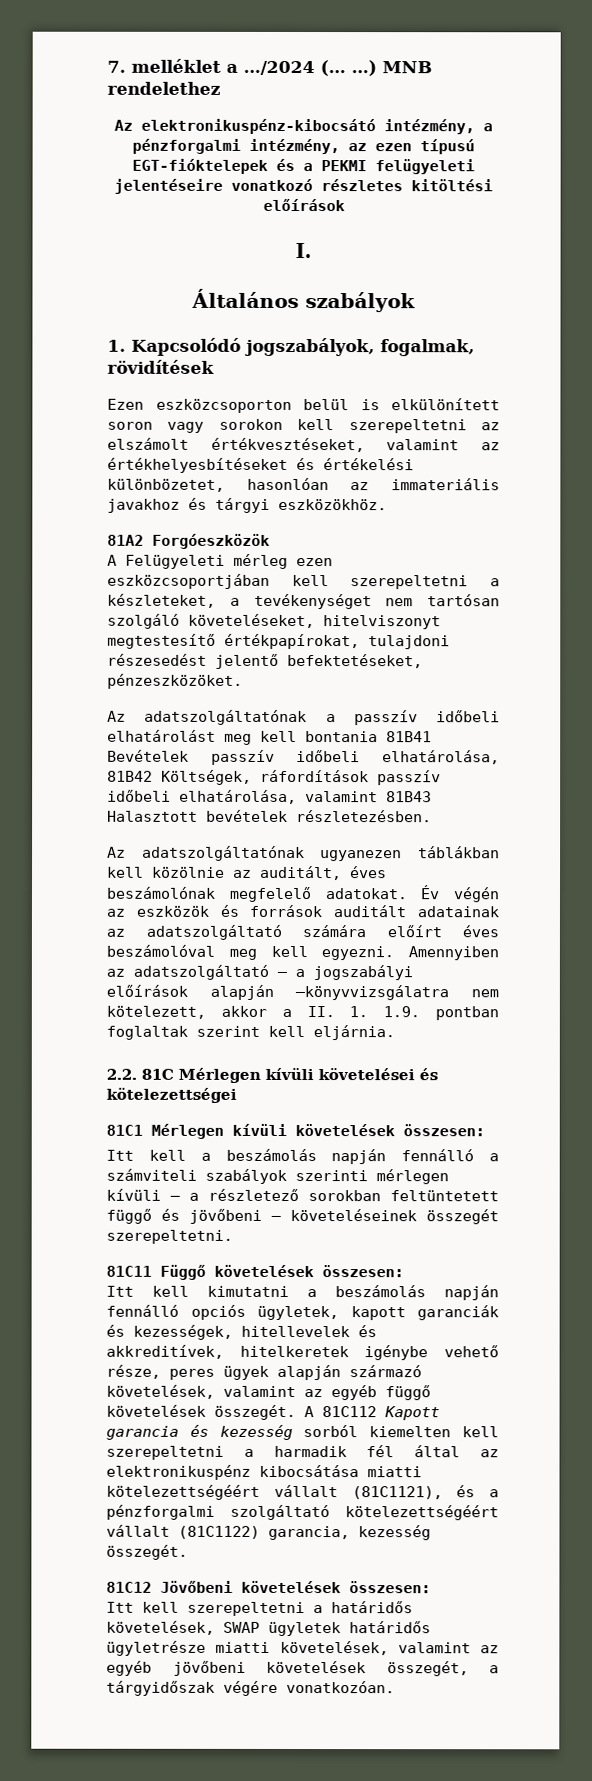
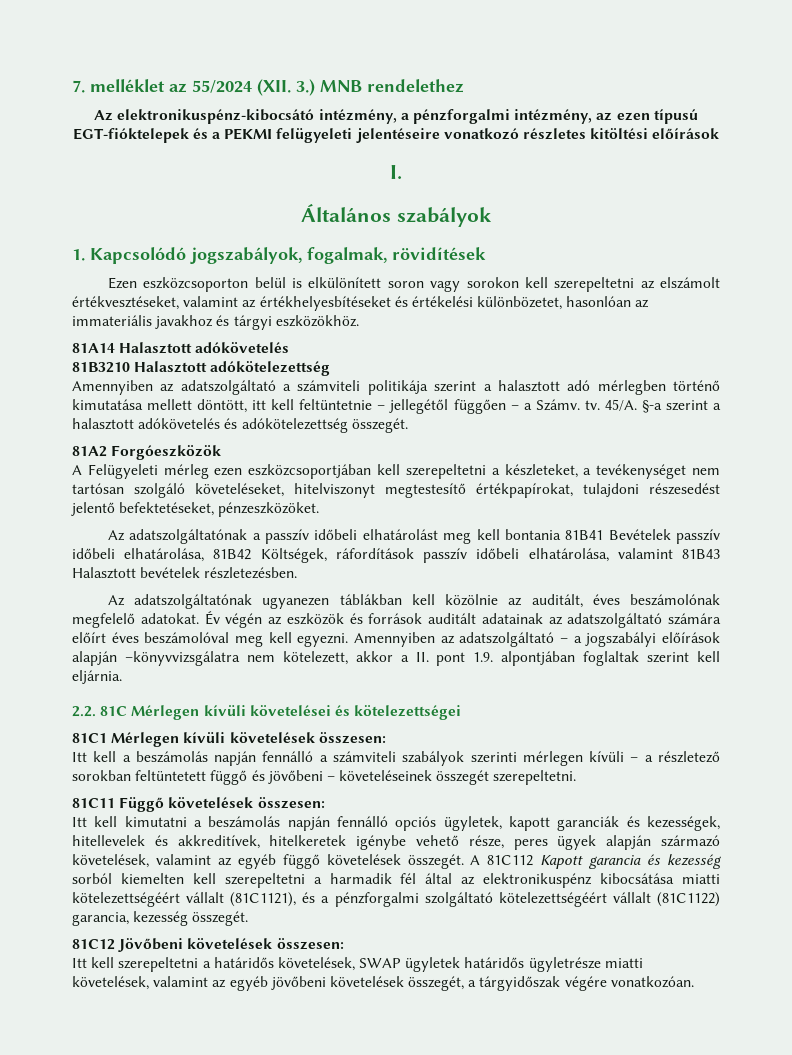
- 7. melléklet a …/2024 (… …) MNB rendelethez
+ 7. melléklet az 55/2024 (XII. 3.) MNB rendelethez
+ 81A14 Halasztott adókövetelés
+ 81B3210 Halasztott adókötelezettség
+ Amennyiben az adatszolgáltató a számviteli politikája szerint a halasztott adó mérlegben történő kimutatása mellett döntött, itt kell feltüntetnie – jellegétől függően – a Számv. tv. 45/A. §-a szerint a halasztott adókövetelés és adókötelezettség összegét.
- Amennyiben az adatszolgáltató – a jogszabályi előírások alapján –könyvvizsgálatra nem kötelezett, akkor a II. 1. 1.9. pontban foglaltak szerint kell eljárnia.
+ Amennyiben az adatszolgáltató – a jogszabályi előírások alapján –könyvvizsgálatra nem kötelezett, akkor a II. pont 1.9. alpontjában foglaltak szerint kell eljárnia.

